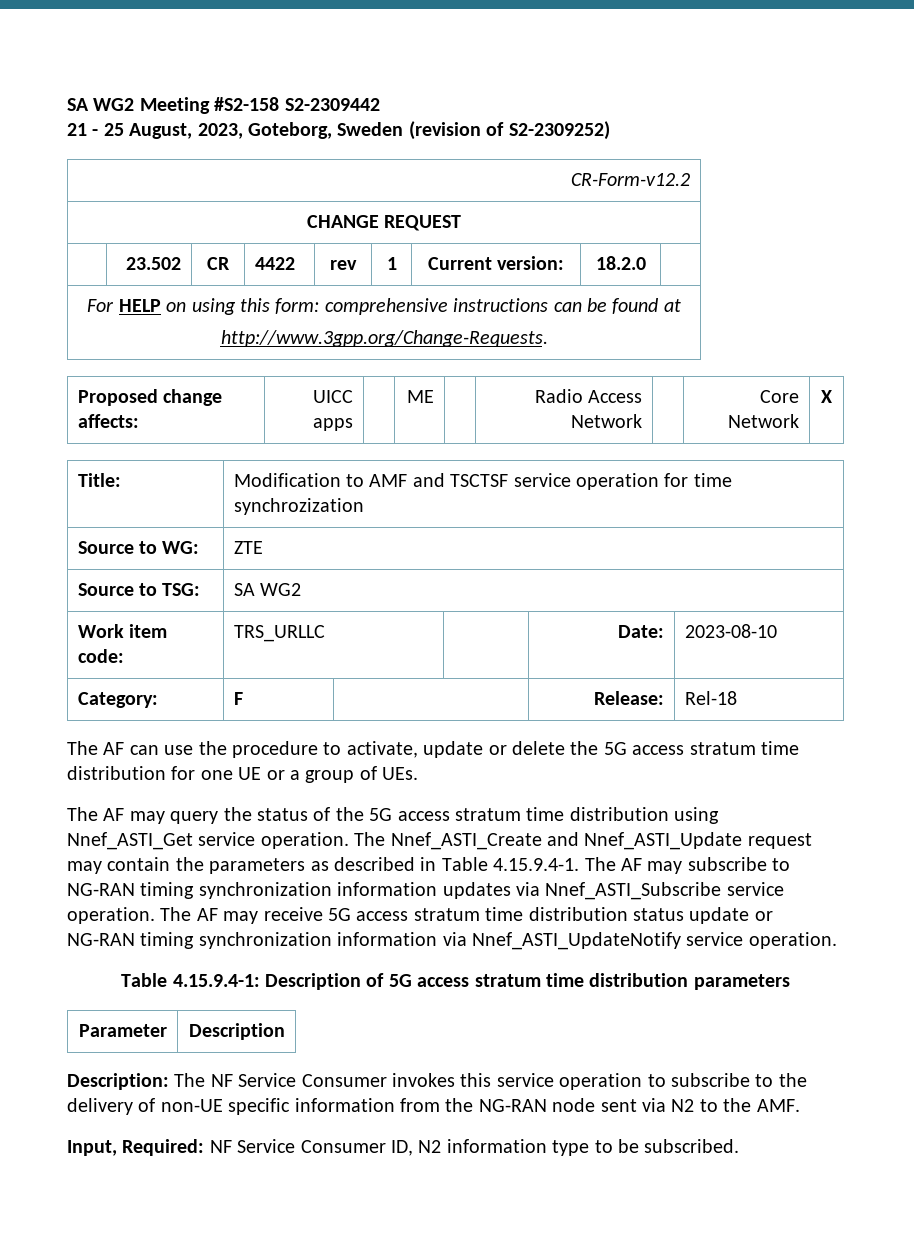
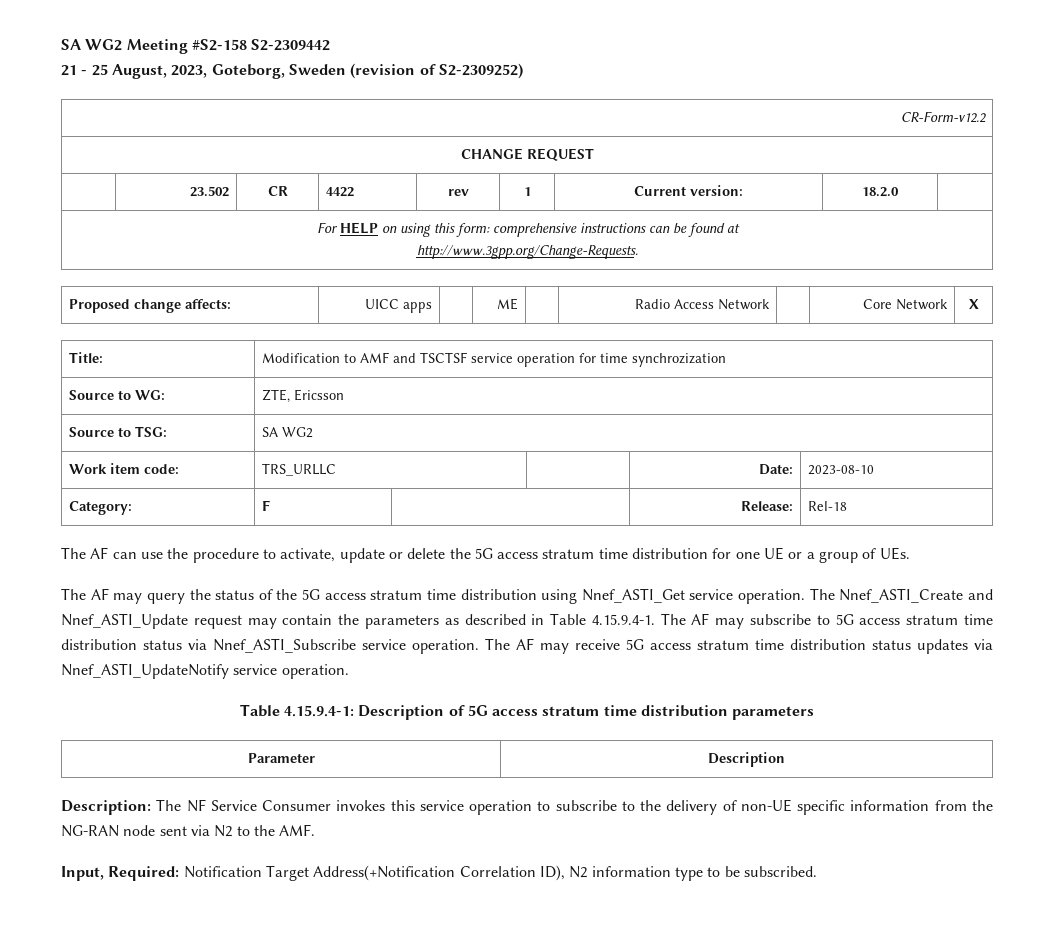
- Source to WG: | ZTE
+ Source to WG: | ZTE, Ericsson
- The Nnef_ASTI_Create and Nnef_ASTI_Update request may contain the parameters as described in Table 4.15.9.4-1. The AF may subscribe to NG-RAN timing synchronization information updates via Nnef_ASTI_Subscribe service operation.
+ The Nnef_ASTI_Create and Nnef_ASTI_Update request may contain the parameters as described in Table 4.15.9.4-1. The AF may subscribe to 5G access stratum time distribution status via Nnef_ASTI_Subscribe service operation.
- The AF may receive 5G access stratum time distribution status update or NG-RAN timing synchronization information via Nnef_ASTI_UpdateNotify service operation.
+ The AF may receive 5G access stratum time distribution status updates via Nnef_ASTI_UpdateNotify service operation.
- Input, Required: NF Service Consumer ID, N2 information type to be subscribed.
+ Input, Required: Notification Target Address(+Notification Correlation ID), N2 information type to be subscribed.

